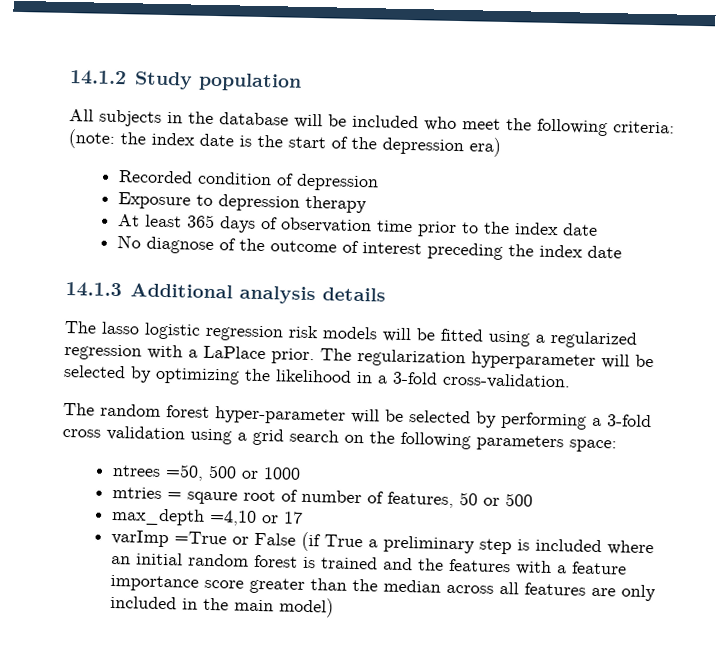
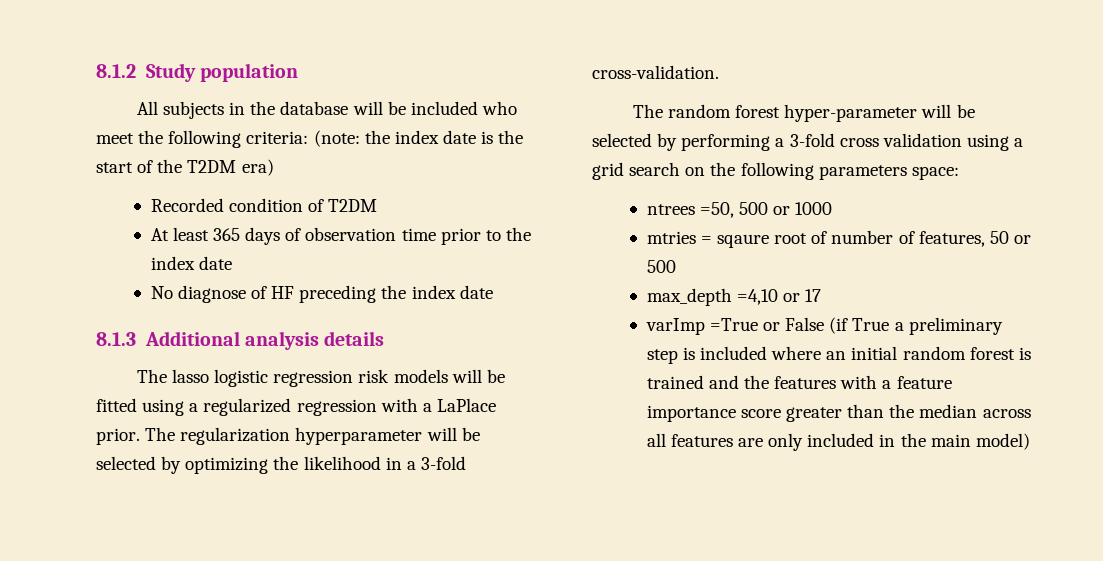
- 14.1.2 Study population
+ 8.1.2 Study population
- All subjects in the database will be included who meet the following criteria: (note: the index date is the start of the depression era)
+ All subjects in the database will be included who meet the following criteria: (note: the index date is the start of the T2DM era)
- Recorded condition of depression
- Exposure to depression therapy
+ Recorded condition of T2DM
- No diagnose of the outcome of interest preceding the index date
+ No diagnose of HF preceding the index date
- 14.1.3 Additional analysis details
+ 8.1.3 Additional analysis details

